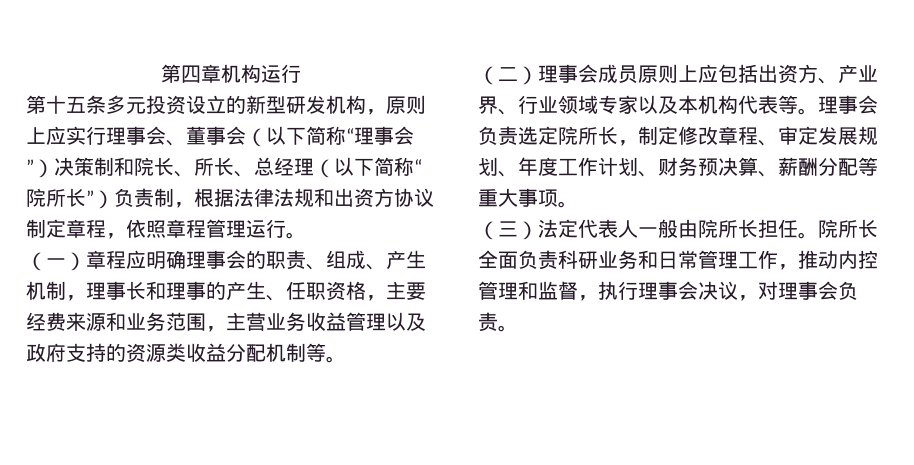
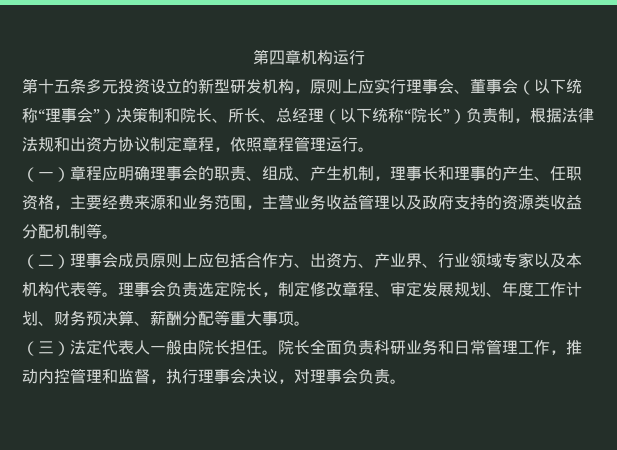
- 第十五条多元投资设立的新型研发机构，原则上应实行理事会、董事会（以下简称“理事会”）决策制和院长、所长、总经理（以下简称“院所长”）负责制，根据法律法规和出资方协议制定章程，依照章程管理运行。
+ 第十五条多元投资设立的新型研发机构，原则上应实行理事会、董事会（以下统称“理事会”）决策制和院长、所长、总经理（以下统称“院长”）负责制，根据法律法规和出资方协议制定章程，依照章程管理运行。
- （二）理事会成员原则上应包括出资方、产业界、行业领域专家以及本机构代表等。
+ （二）理事会成员原则上应包括合作方、出资方、产业界、行业领域专家以及本机构代表等。
- 理事会负责选定院所长，制定修改章程、审定发展规划、年度工作计划、财务预决算、薪酬分配等重大事项。
+ 理事会负责选定院长，制定修改章程、审定发展规划、年度工作计划、财务预决算、薪酬分配等重大事项。
- （三）法定代表人一般由院所长担任。
+ （三）法定代表人一般由院长担任。
- 院所长全面负责科研业务和日常管理工作，推动内控管理和监督，执行理事会决议，对理事会负责。
+ 院长全面负责科研业务和日常管理工作，推动内控管理和监督，执行理事会决议，对理事会负责。

